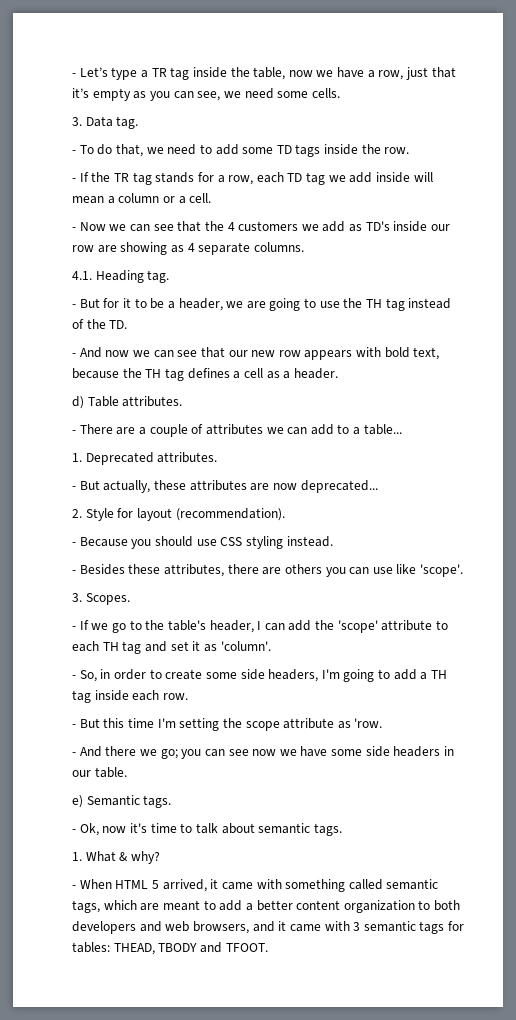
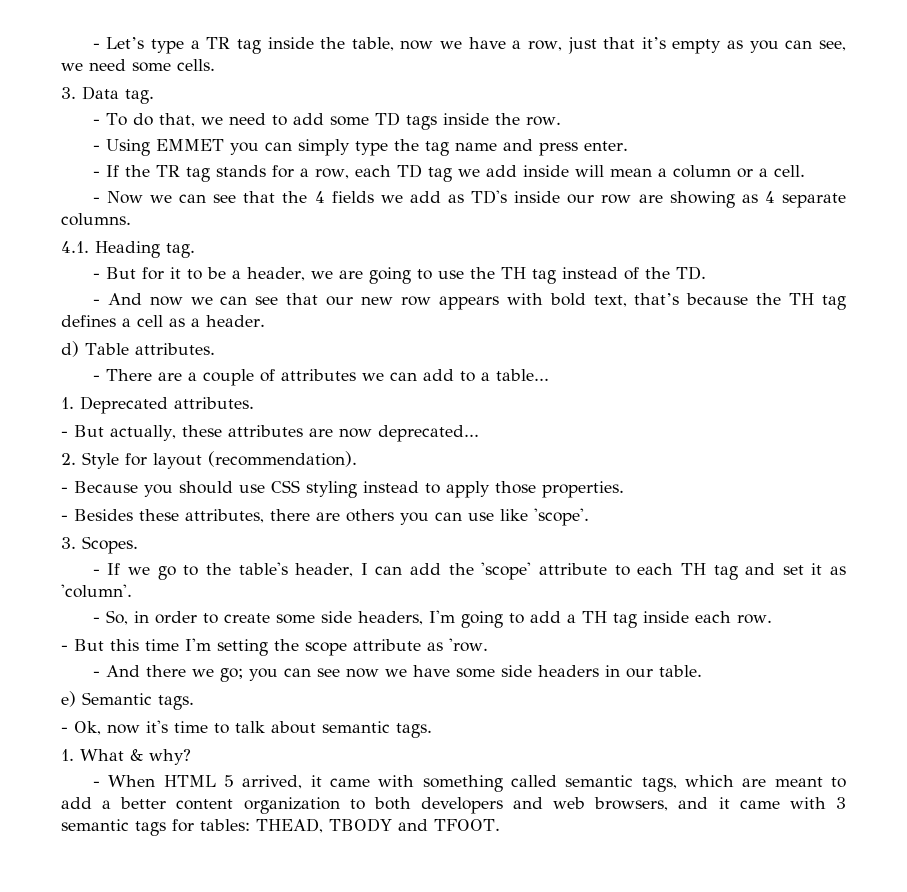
+ - Using EMMET you can simply type the tag name and press enter.
- - Now we can see that the 4 customers we add as TD's inside our row are showing as 4 separate columns.
+ - Now we can see that the 4 fields we add as TD's inside our row are showing as 4 separate columns.
- - And now we can see that our new row appears with bold text, because the TH tag defines a cell as a header.
+ - And now we can see that our new row appears with bold text, that’s because the TH tag defines a cell as a header.
- - Because you should use CSS styling instead.
+ - Because you should use CSS styling instead to apply those properties.

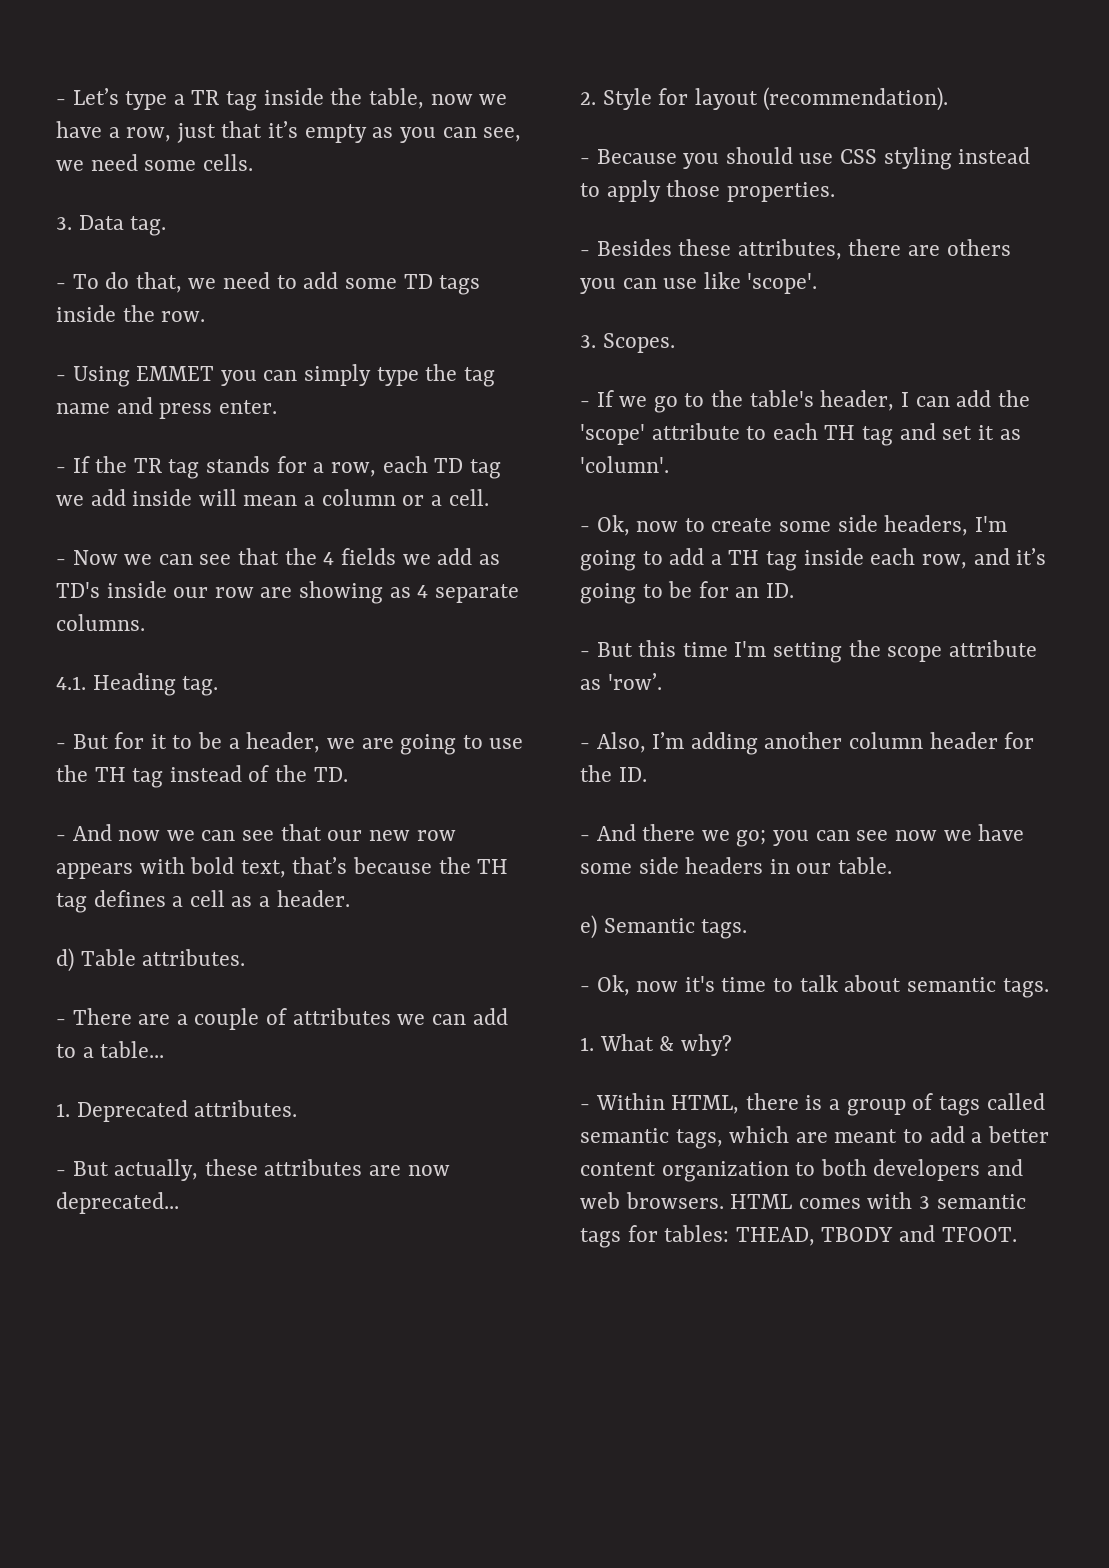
- - So, in order to create some side headers, I'm going to add a TH tag inside each row.
+ - Ok, now to create some side headers, I'm going to add a TH tag inside each row, and it’s going to be for an ID.
- - But this time I'm setting the scope attribute as 'row.
+ - But this time I'm setting the scope attribute as 'row’.
+ - Also, I’m adding another column header for the ID.
- - When HTML 5 arrived, it came with something called semantic tags, which are meant to add a better content organization to both developers and web browsers, and it came with 3 semantic tags for tables: THEAD, TBODY and TFOOT.
+ - Within HTML, there is a group of tags called semantic tags, which are meant to add a better content organization to both developers and web browsers. HTML comes with 3 semantic tags for tables: THEAD, TBODY and TFOOT.

